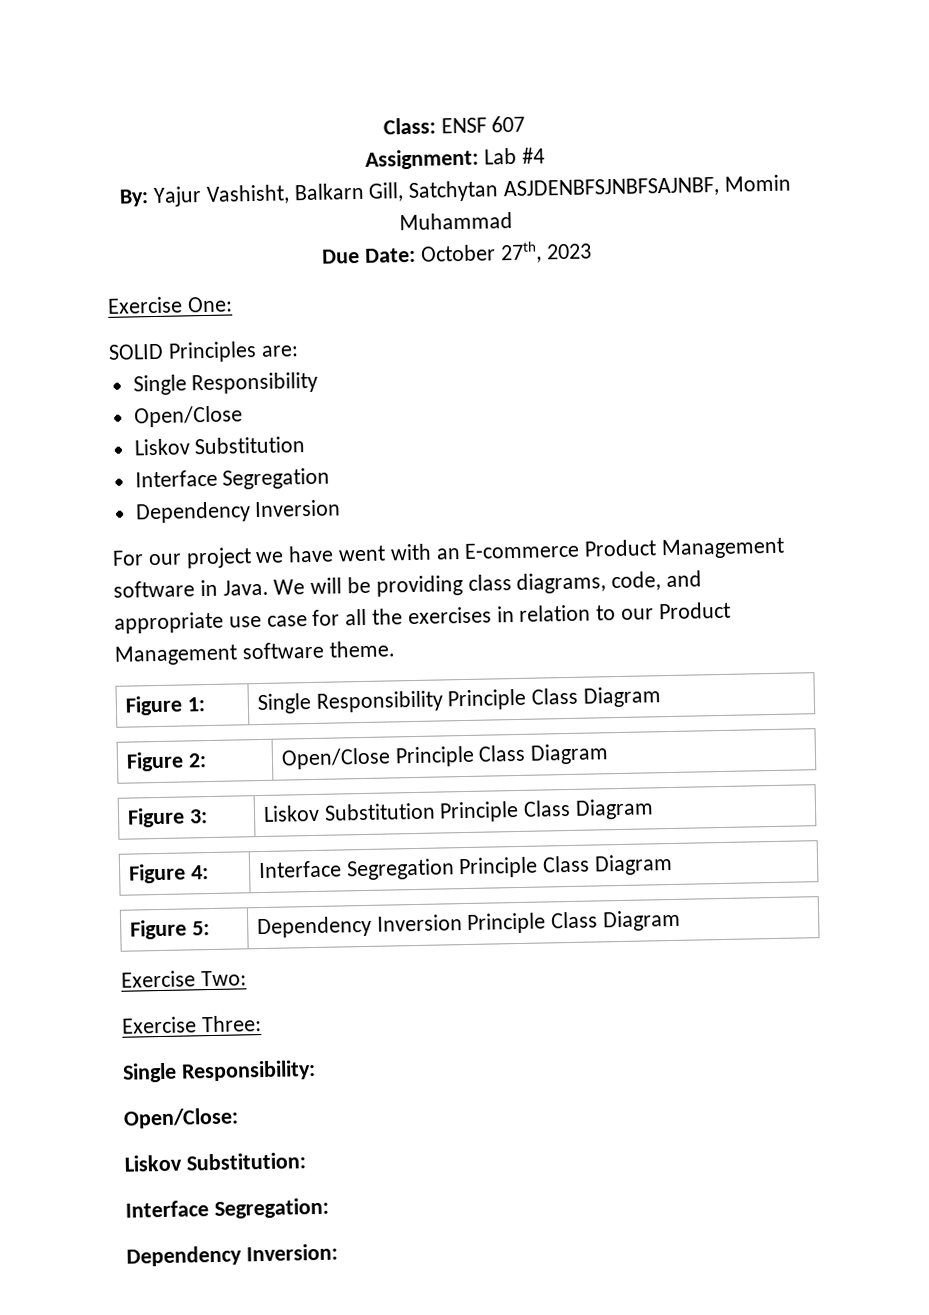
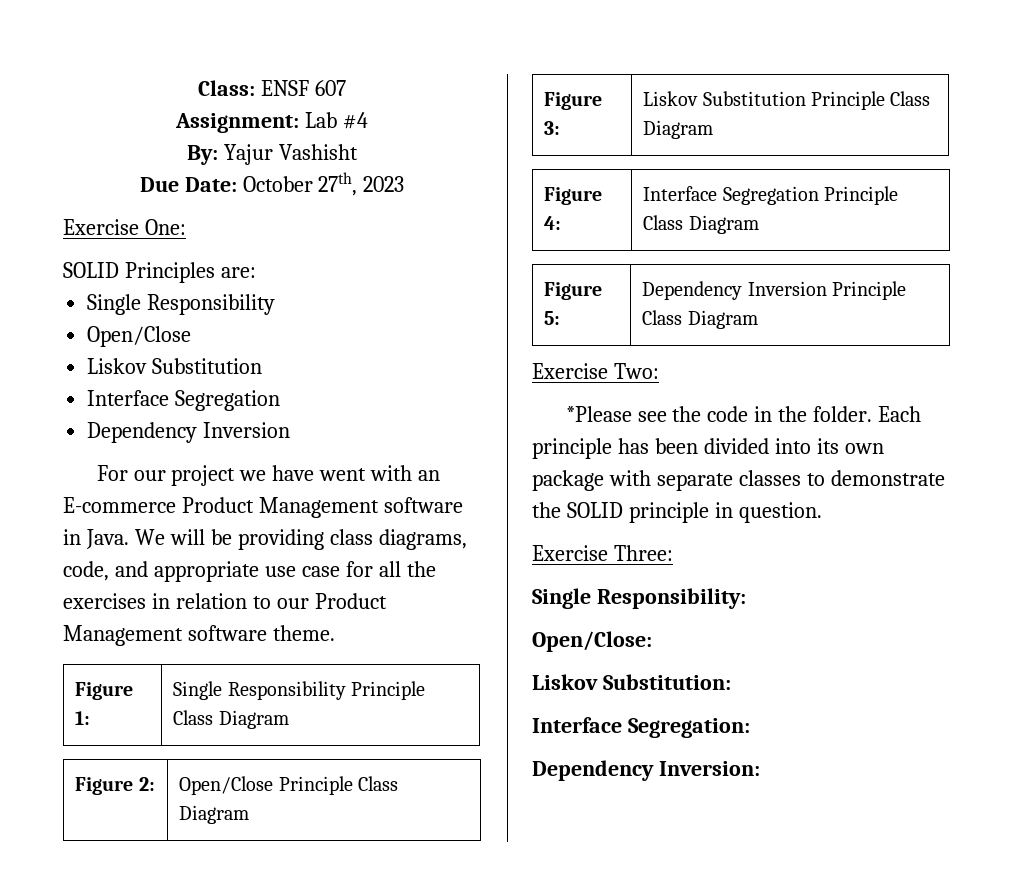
- By: Yajur Vashisht, Balkarn Gill, Satchytan ASJDENBFSJNBFSAJNBF, Momin Muhammad
+ By: Yajur Vashisht
+ *Please see the code in the folder. Each principle has been divided into its own package with separate classes to demonstrate the SOLID principle in question.

